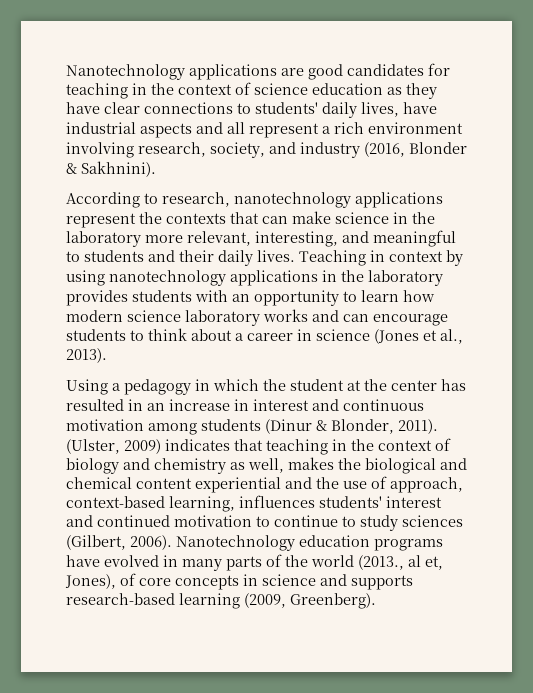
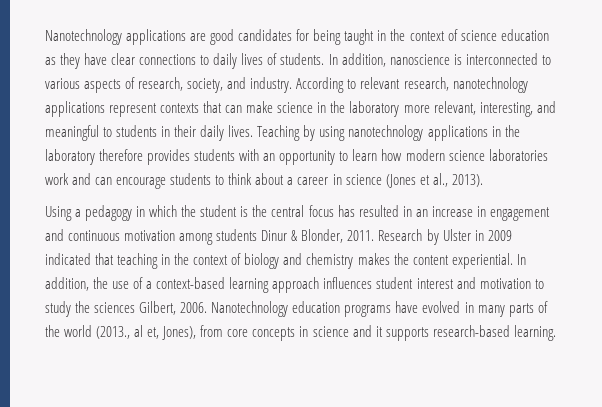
- Nanotechnology applications are good candidates for teaching in the context of science education as they have clear connections to students' daily lives, have industrial aspects and all represent a rich environment involving research, society, and industry (2016, Blonder & Sakhnini).
- According to research, nanotechnology applications represent the contexts that can make science in the laboratory more relevant, interesting, and meaningful to students and their daily lives.
+ Nanotechnology applications are good candidates for being taught in the context of science education as they have clear connections to daily lives of students. In addition, nanoscience is interconnected to various aspects of research, society, and industry. According to relevant research, nanotechnology applications represent contexts that can make science in the laboratory more relevant, interesting, and meaningful to students in their daily lives.
- Teaching in context by using nanotechnology applications in the laboratory provides students with an opportunity to learn how modern science laboratory works and can encourage students to think about a career in science (Jones et al., 2013).
+ Teaching by using nanotechnology applications in the laboratory therefore provides students with an opportunity to learn how modern science laboratories work and can encourage students to think about a career in science (Jones et al., 2013).
- Using a pedagogy in which the student at the center has resulted in an increase in interest and continuous motivation among students (Dinur & Blonder, 2011). (Ulster, 2009) indicates that teaching in the context of biology and chemistry as well, makes the biological and chemical content experiential and the use of approach, context-based learning, influences students' interest and continued motivation to continue to study sciences (Gilbert, 2006).
+ Using a pedagogy in which the student is the central focus has resulted in an increase in engagement and continuous motivation among students Dinur & Blonder, 2011. Research by Ulster in 2009 indicated that teaching in the context of biology and chemistry makes the content experiential. In addition, the use of a context-based learning approach influences student interest and motivation to study the sciences Gilbert, 2006.
- Nanotechnology education programs have evolved in many parts of the world (2013., al et, Jones), of core concepts in science and supports research-based learning (2009, Greenberg).
+ Nanotechnology education programs have evolved in many parts of the world (2013., al et, Jones), from core concepts in science and it supports research-based learning.

